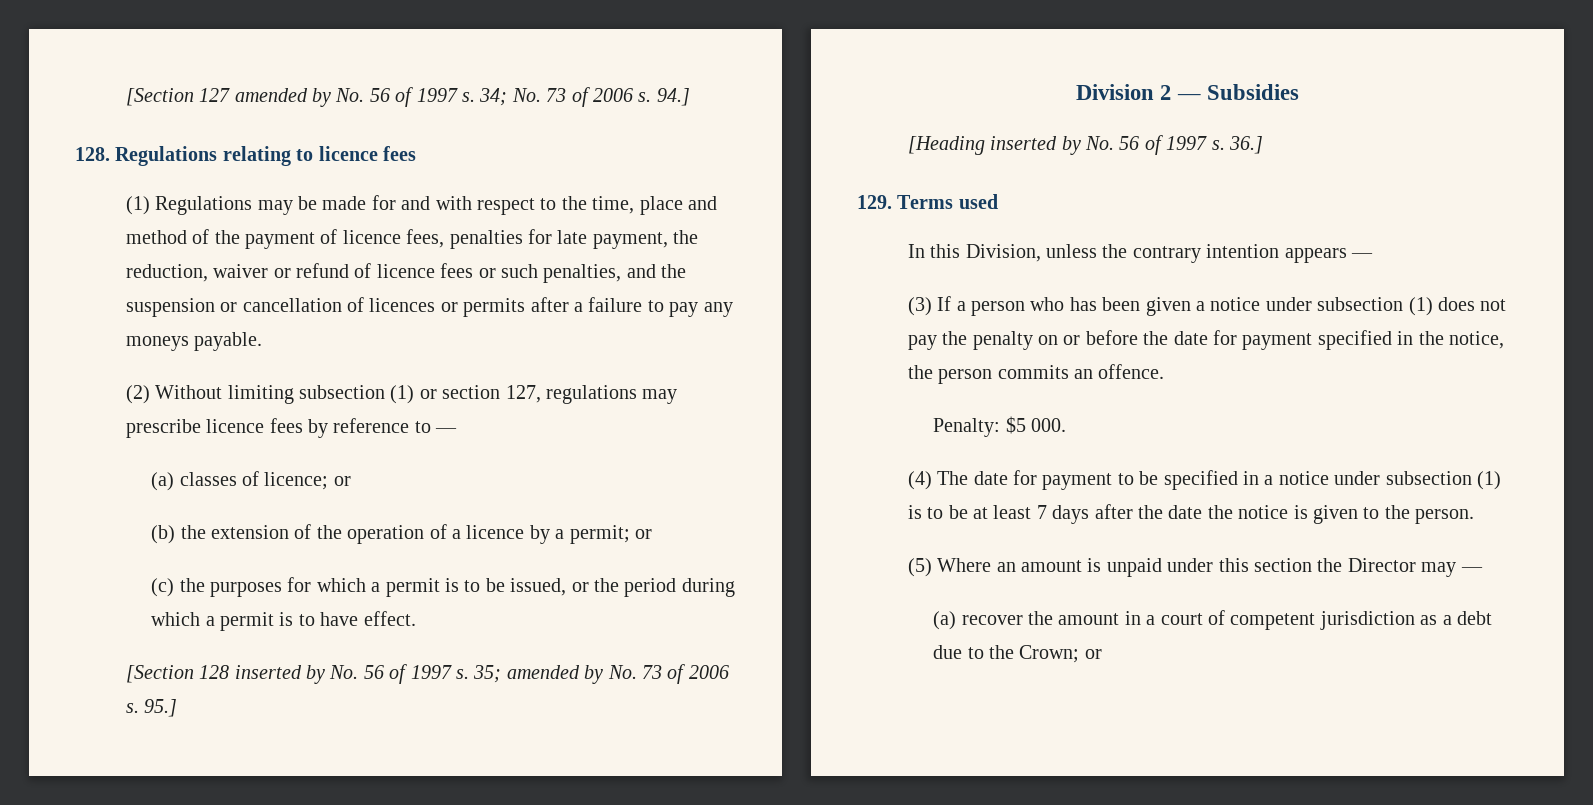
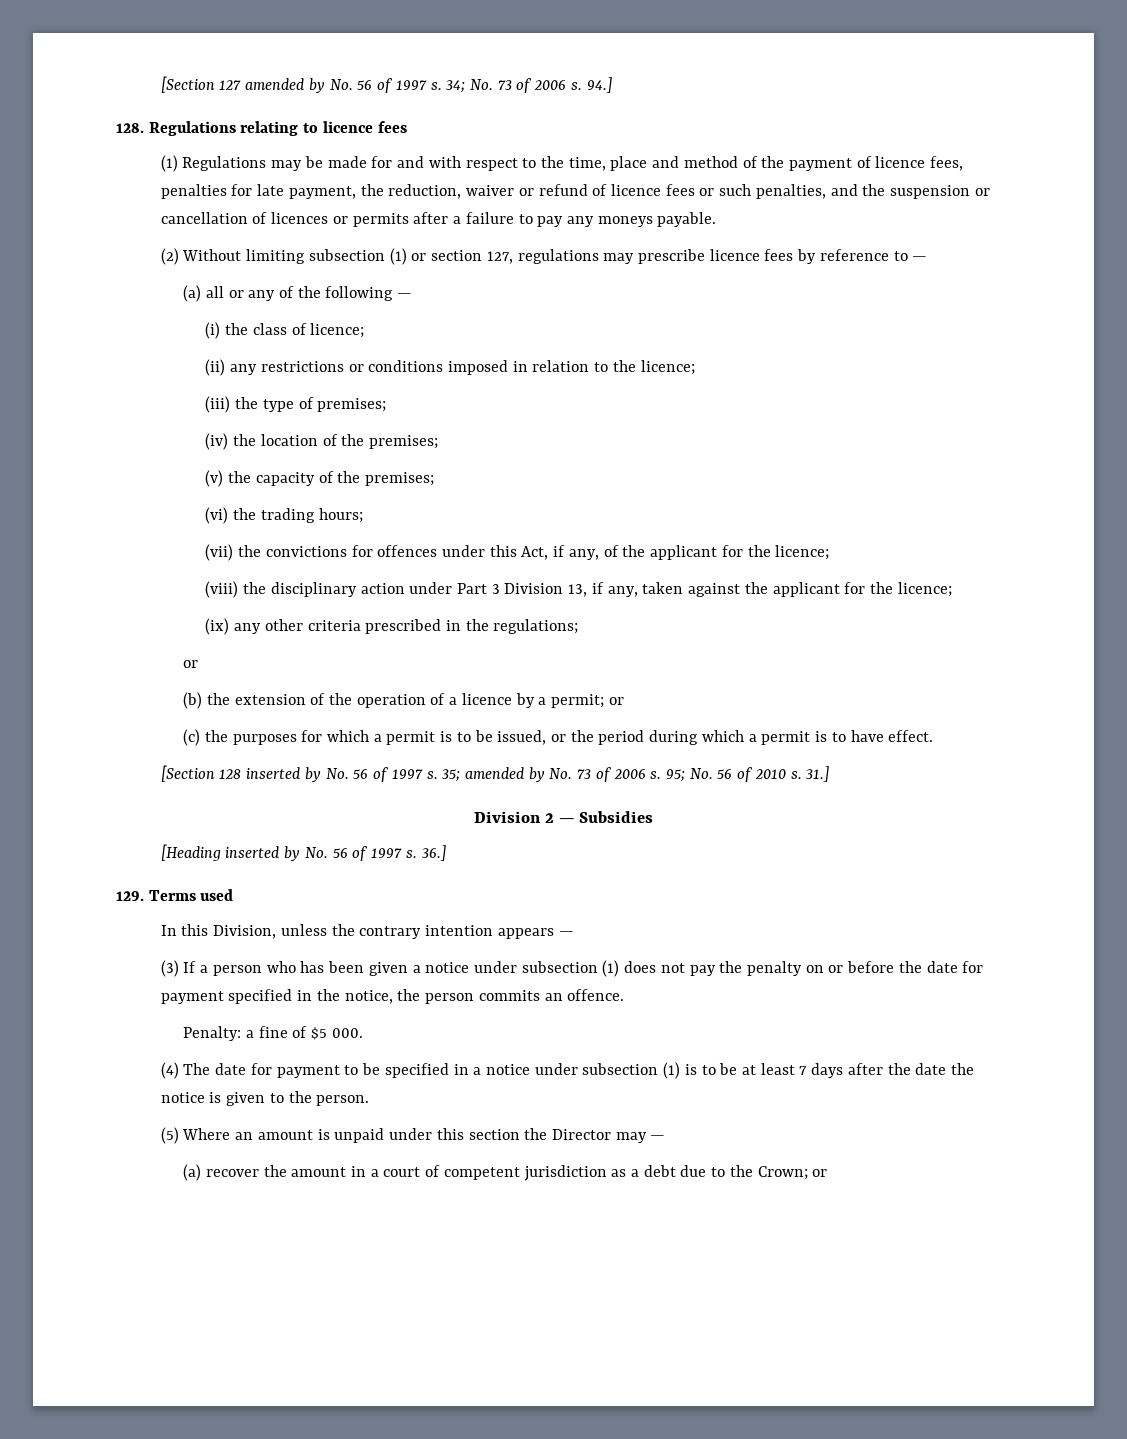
- (a) classes of licence; or
+ (a) all or any of the following —
+ (i) the class of licence;
+ (ii) any restrictions or conditions imposed in relation to the licence;
+ (iii) the type of premises;
+ (iv) the location of the premises;
+ (v) the capacity of the premises;
+ (vi) the trading hours;
+ (vii) the convictions for offences under this Act, if any, of the applicant for the licence;
+ (viii) the disciplinary action under Part 3 Division 13, if any, taken against the applicant for the licence;
+ (ix) any other criteria prescribed in the regulations;
+ or
- 95.]
+ 95; No. 56 of 2010 s. 31.]
- Penalty: $5 000.
+ Penalty: a fine of $5 000.

